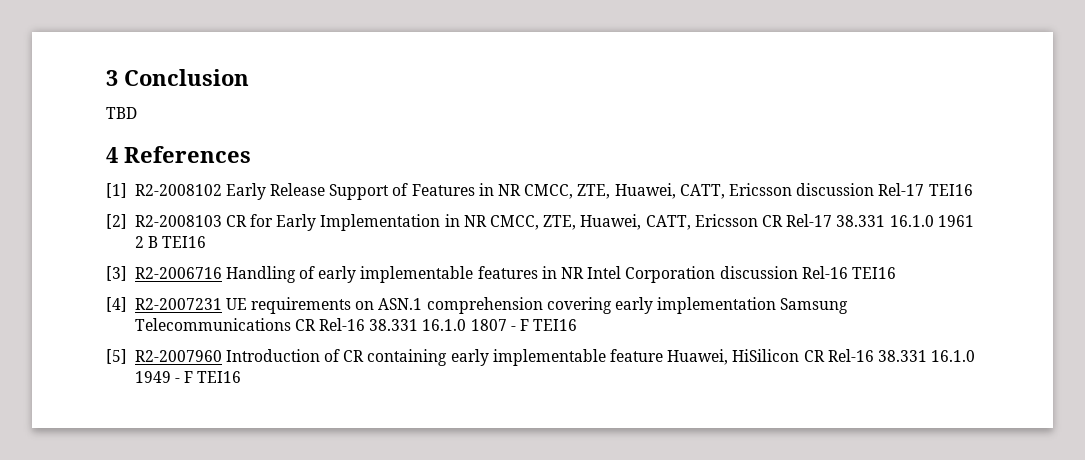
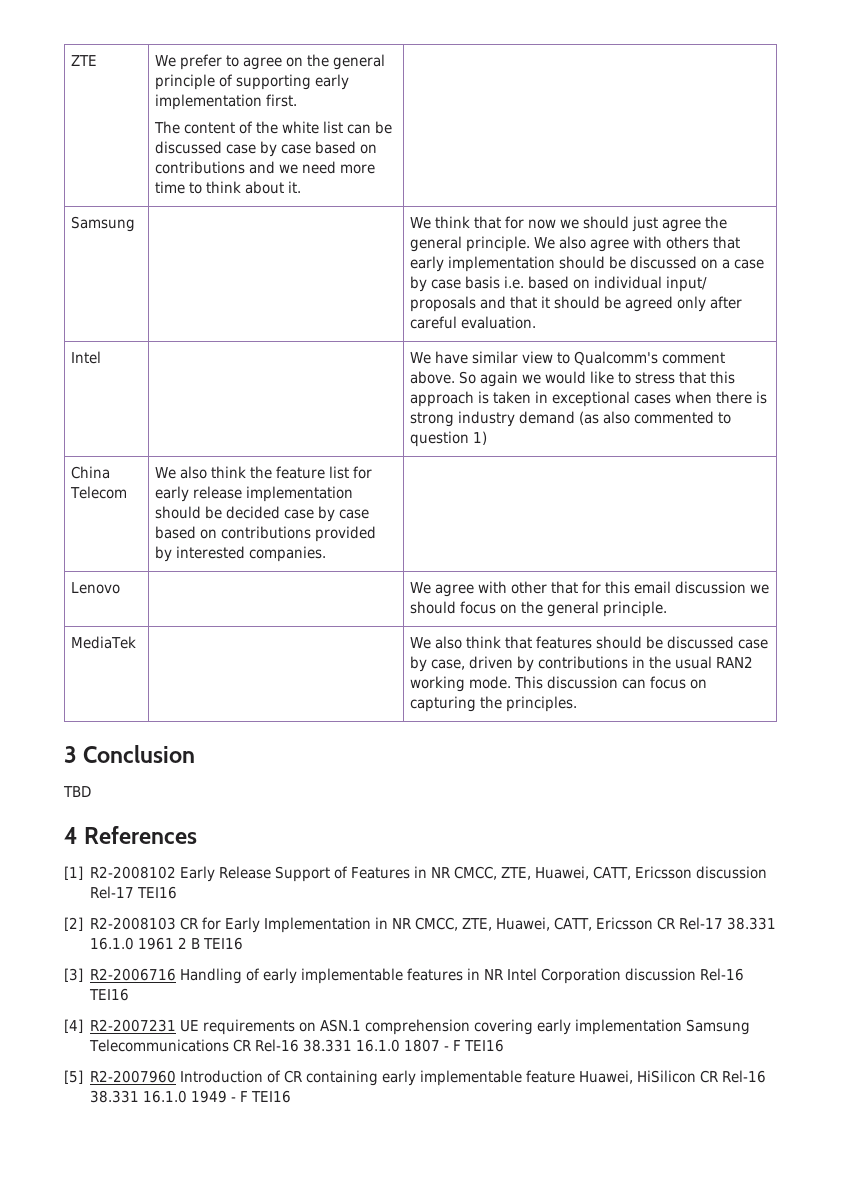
+ ZTE | We prefer to agree on the general principle of supporting early implementation first.
+ The content of the white list can be discussed case by case based on contributions and we need more time to think about it. |
+ Samsung | | We think that for now we should just agree the general principle. We also agree with others that early implementation should be discussed on a case by case basis i.e. based on individual input/ proposals and that it should be agreed only after careful evaluation.
+ Intel | | We have similar view to Qualcomm's comment above. So again we would like to stress that this approach is taken in exceptional cases when there is strong industry demand (as also commented to question 1)
+ China Telecom | We also think the feature list for early release implementation should be decided case by case based on contributions provided by interested companies. |
+ Lenovo | | We agree with other that for this email discussion we should focus on the general principle.
+ MediaTek | | We also think that features should be discussed case by case, driven by contributions in the usual RAN2 working mode. This discussion can focus on capturing the principles.

